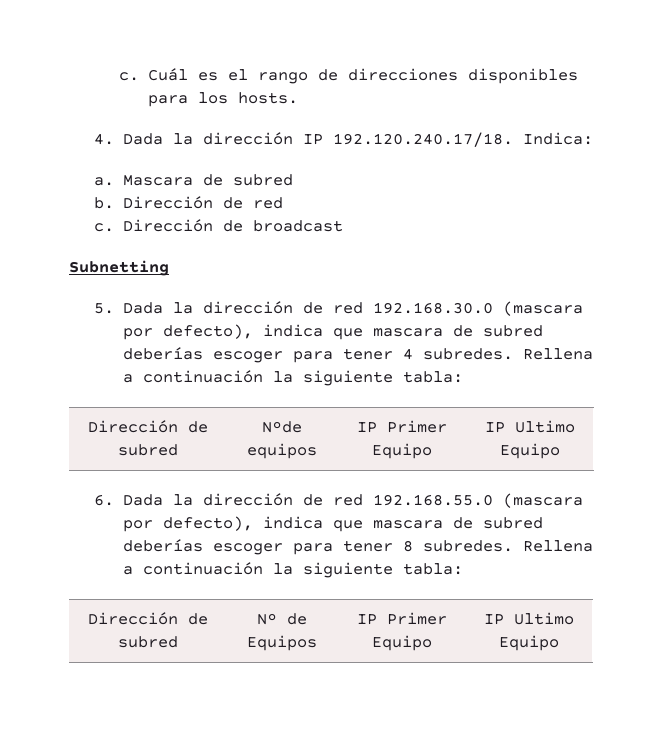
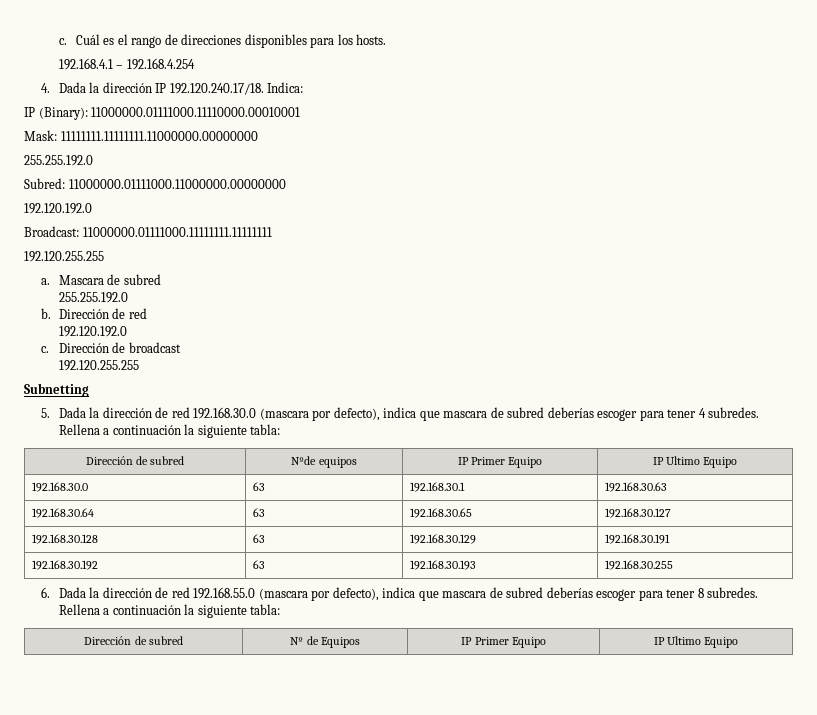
+ 192.168.4.1 – 192.168.4.254
+ IP (Binary): 11000000.01111000.11110000.00010001
+ Mask: 11111111.11111111.11000000.00000000
+ 255.255.192.0
+ Subred: 11000000.01111000.11000000.00000000
+ 192.120.192.0
+ Broadcast: 11000000.01111000.11111111.11111111
+ 192.120.255.255
  Mascara de subred
+ 255.255.192.0
  Dirección de red
+ 192.120.192.0
  Dirección de broadcast
+ 192.120.255.255
+ 192.168.30.0 | 63 | 192.168.30.1 | 192.168.30.63
+ 192.168.30.64 | 63 | 192.168.30.65 | 192.168.30.127
+ 192.168.30.128 | 63 | 192.168.30.129 | 192.168.30.191
+ 192.168.30.192 | 63 | 192.168.30.193 | 192.168.30.255

